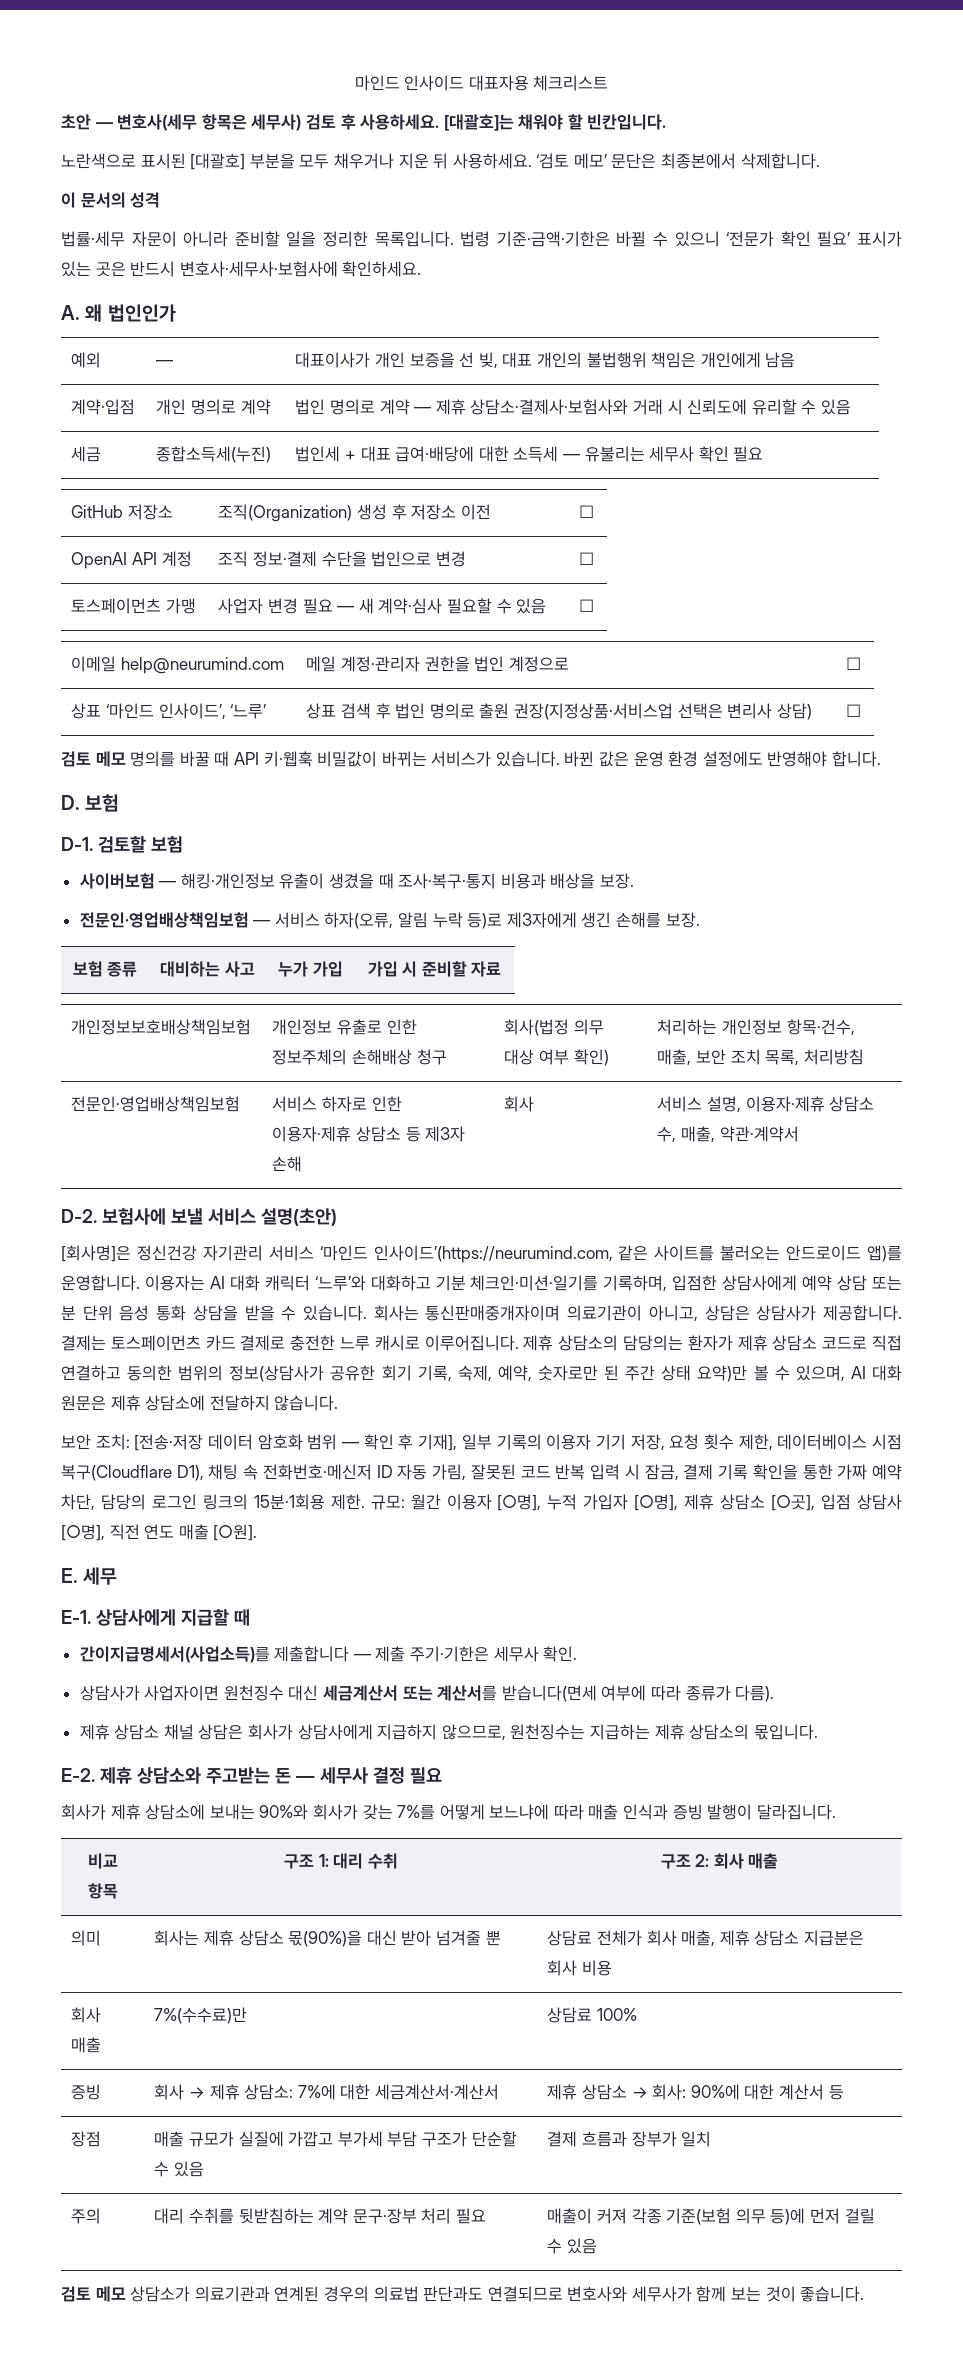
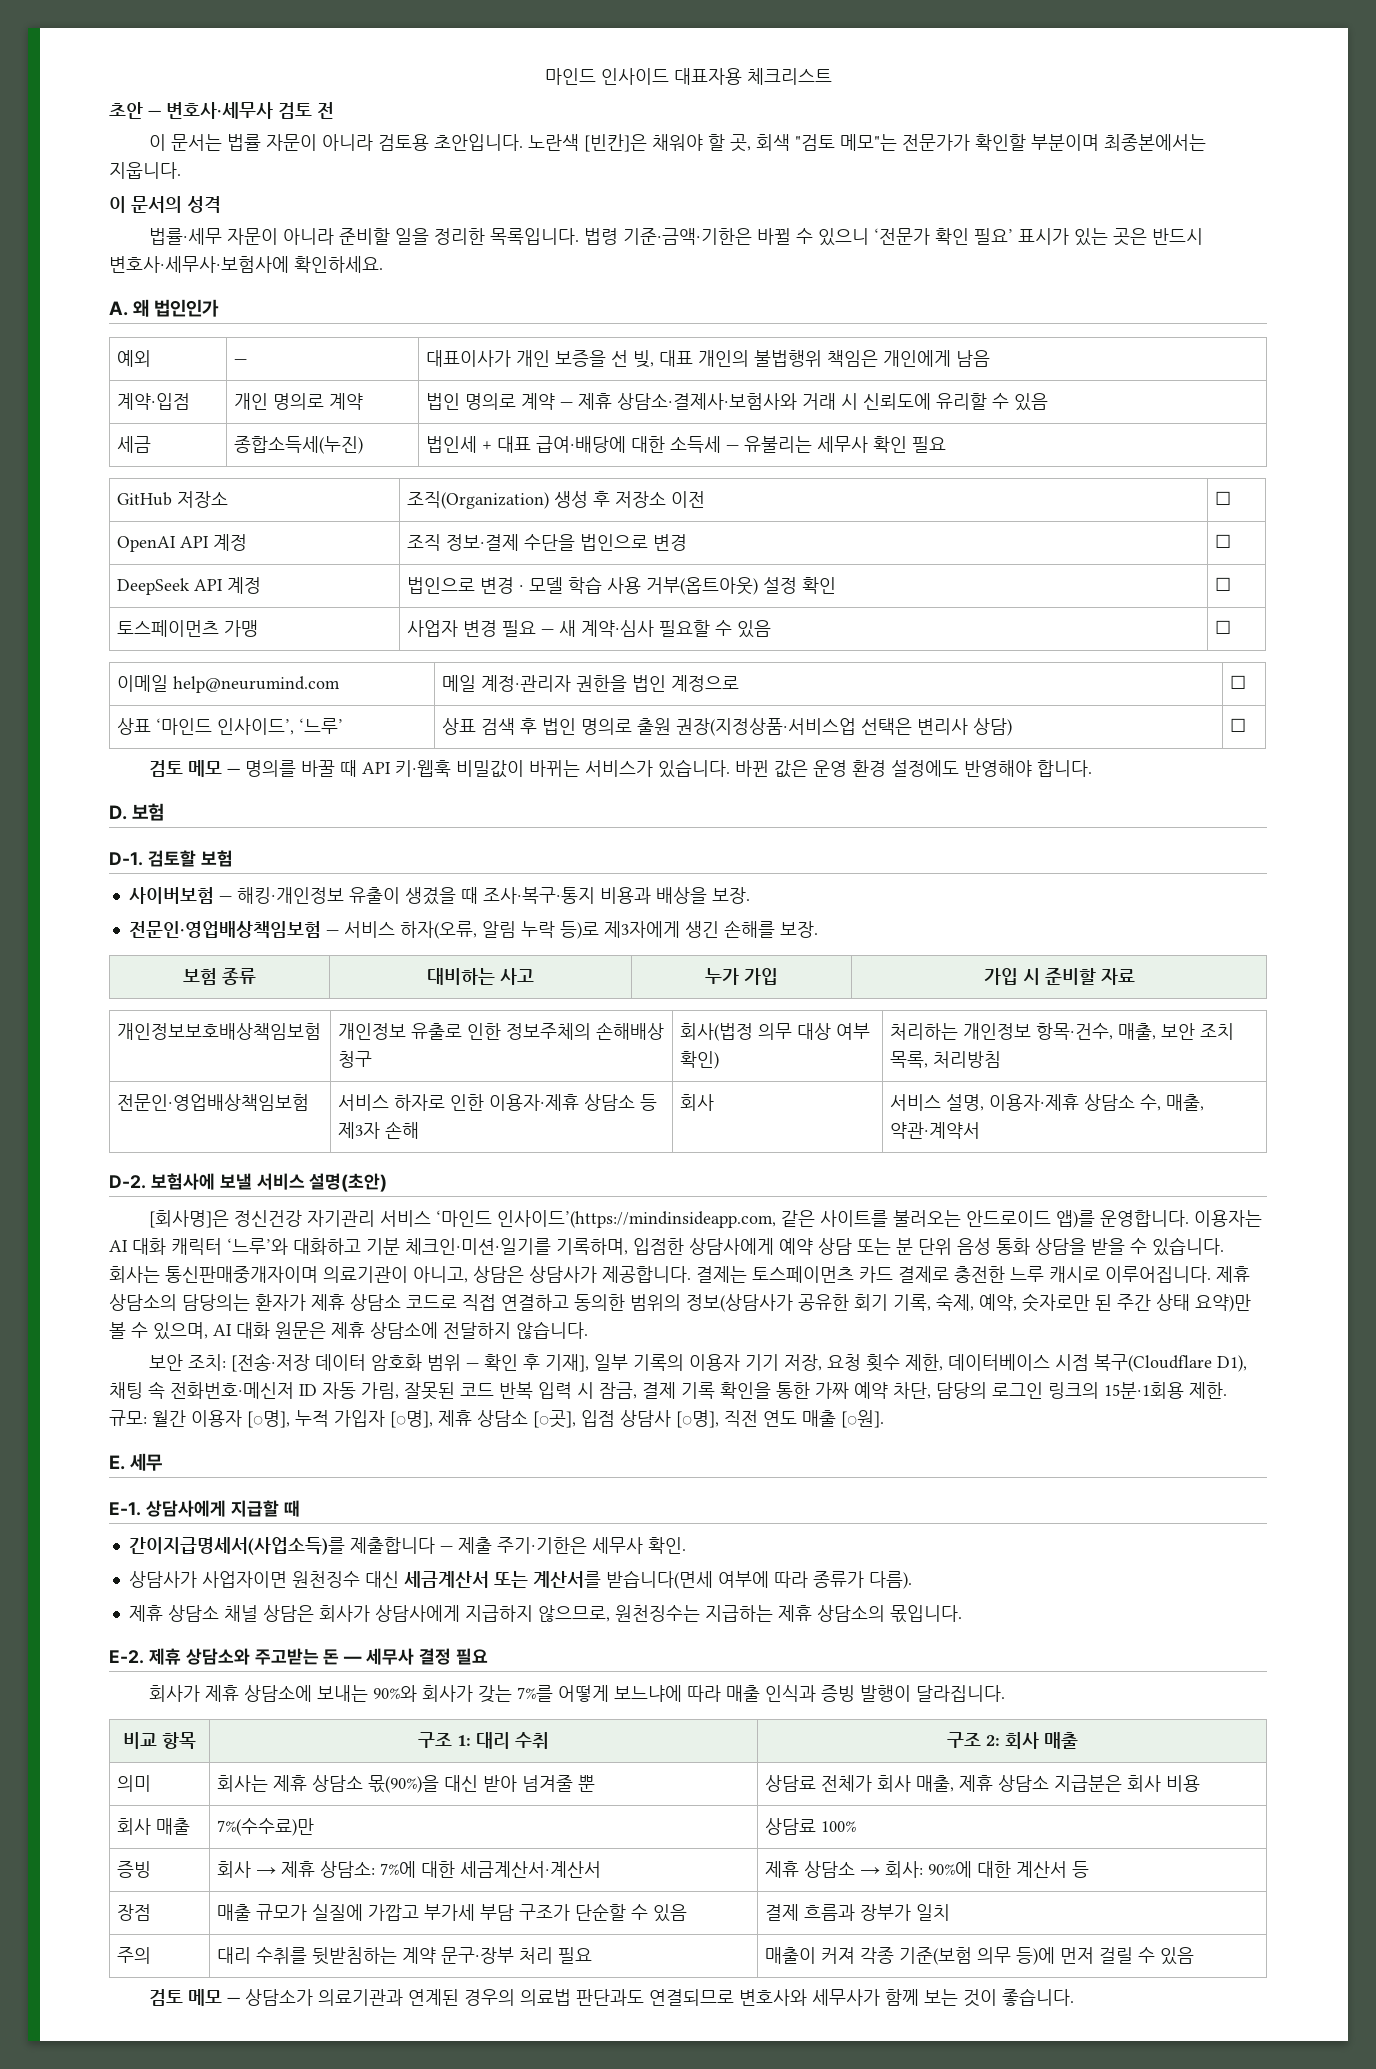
- 초안 — 변호사(세무 항목은 세무사) 검토 후 사용하세요. [대괄호]는 채워야 할 빈칸입니다.
- 노란색으로 표시된 [대괄호] 부분을 모두 채우거나 지운 뒤 사용하세요. ‘검토 메모’ 문단은 최종본에서 삭제합니다.
+ 초안 — 변호사·세무사 검토 전
+ 이 문서는 법률 자문이 아니라 검토용 초안입니다. 노란색 [빈칸]은 채워야 할 곳, 회색 "검토 메모"는 전문가가 확인할 부분이며 최종본에서는 지웁니다.
+ DeepSeek API 계정 | 법인으로 변경 · 모델 학습 사용 거부(옵트아웃) 설정 확인 | ☐
- 검토 메모 명의를 바꿀 때 API 키·웹훅 비밀값이 바뀌는 서비스가 있습니다.
+ 검토 메모 — 명의를 바꿀 때 API 키·웹훅 비밀값이 바뀌는 서비스가 있습니다.
- [회사명]은 정신건강 자기관리 서비스 ‘마인드 인사이드’(https://neurumind.com, 같은 사이트를 불러오는 안드로이드 앱)를 운영합니다.
+ [회사명]은 정신건강 자기관리 서비스 ‘마인드 인사이드’(https://mindinsideapp.com, 같은 사이트를 불러오는 안드로이드 앱)를 운영합니다.
- 검토 메모 상담소가 의료기관과 연계된 경우의 의료법 판단과도 연결되므로 변호사와 세무사가 함께 보는 것이 좋습니다.
+ 검토 메모 — 상담소가 의료기관과 연계된 경우의 의료법 판단과도 연결되므로 변호사와 세무사가 함께 보는 것이 좋습니다.

